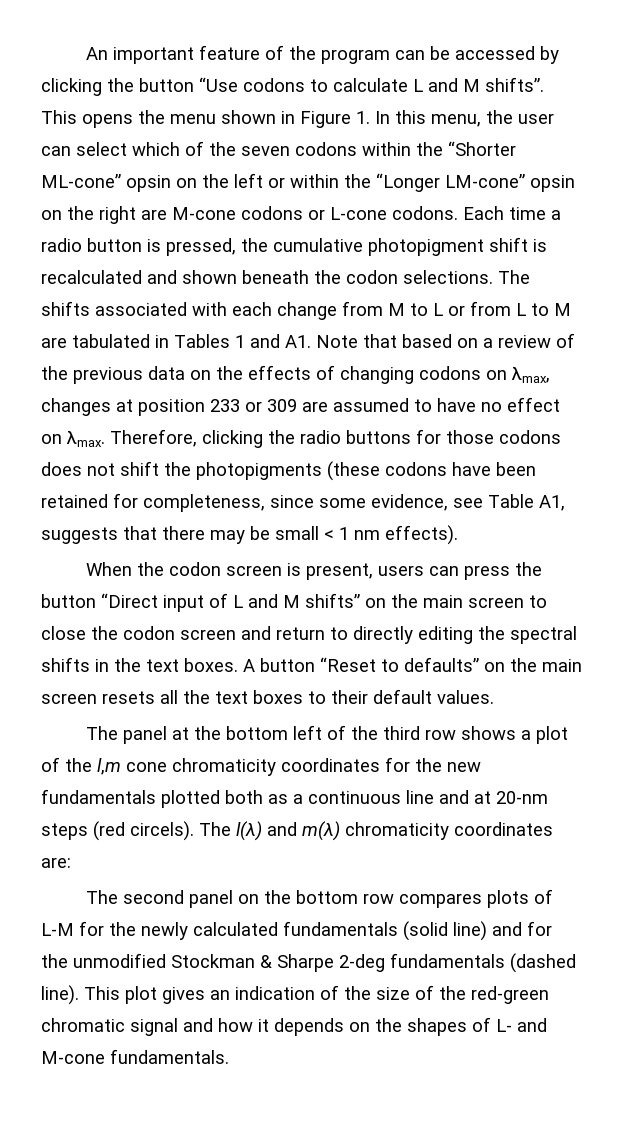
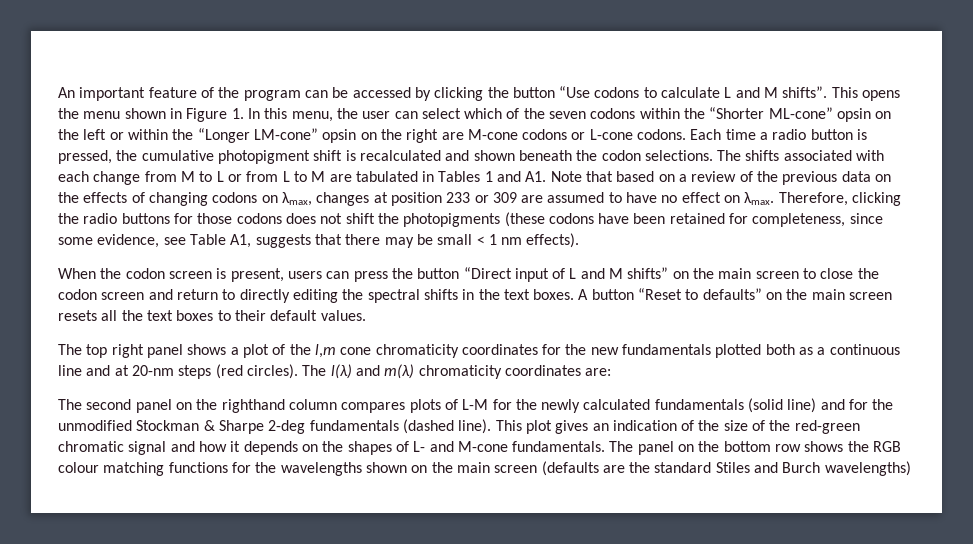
- The panel at the bottom left of the third row shows a plot of the l,m cone chromaticity coordinates for the new fundamentals plotted both as a continuous line and at 20-nm steps (red circels).
+ The top right panel shows a plot of the l,m cone chromaticity coordinates for the new fundamentals plotted both as a continuous line and at 20-nm steps (red circles).
- The second panel on the bottom row compares plots of L-M for the newly calculated fundamentals (solid line) and for the unmodified Stockman & Sharpe 2-deg fundamentals (dashed line).
+ The second panel on the righthand column compares plots of L-M for the newly calculated fundamentals (solid line) and for the unmodified Stockman & Sharpe 2-deg fundamentals (dashed line).
+ The panel on the bottom row shows the RGB colour matching functions for the wavelengths shown on the main screen (defaults are the standard Stiles and Burch wavelengths)

